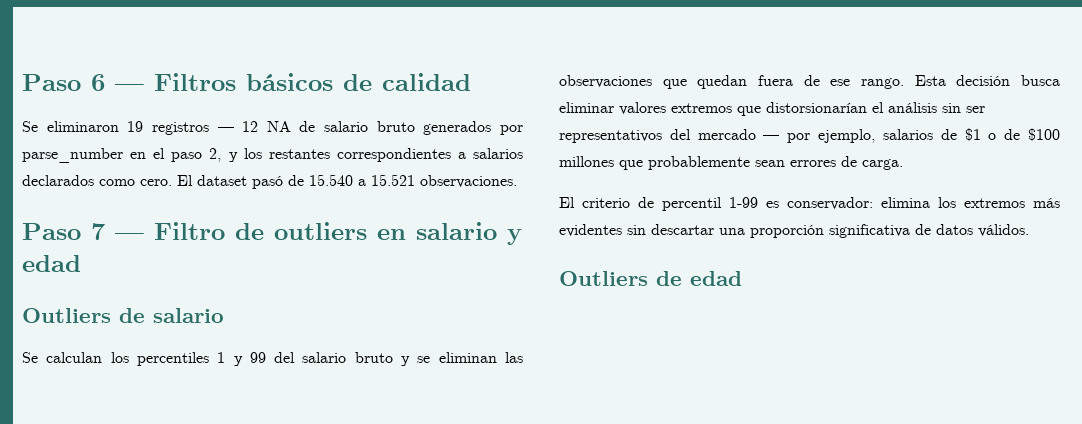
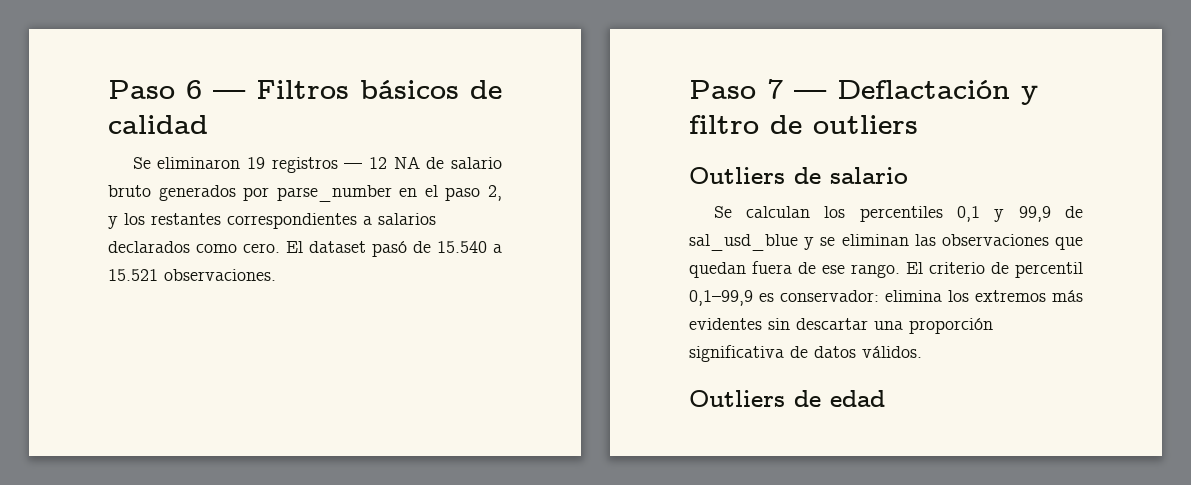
- Paso 7 — Filtro de outliers en salario y edad
+ Paso 7 — Deflactación y filtro de outliers
- Se calculan los percentiles 1 y 99 del salario bruto y se eliminan las observaciones que quedan fuera de ese rango. Esta decisión busca eliminar valores extremos que distorsionarían el análisis sin ser representativos del mercado — por ejemplo, salarios de $1 o de $100 millones que probablemente sean errores de carga.
- El criterio de percentil 1-99 es conservador: elimina los extremos más evidentes sin descartar una proporción significativa de datos válidos.
+ Se calculan los percentiles 0,1 y 99,9 de sal_usd_blue y se eliminan las observaciones que quedan fuera de ese rango. El criterio de percentil 0,1–99,9 es conservador: elimina los extremos más evidentes sin descartar una proporción significativa de datos válidos.

